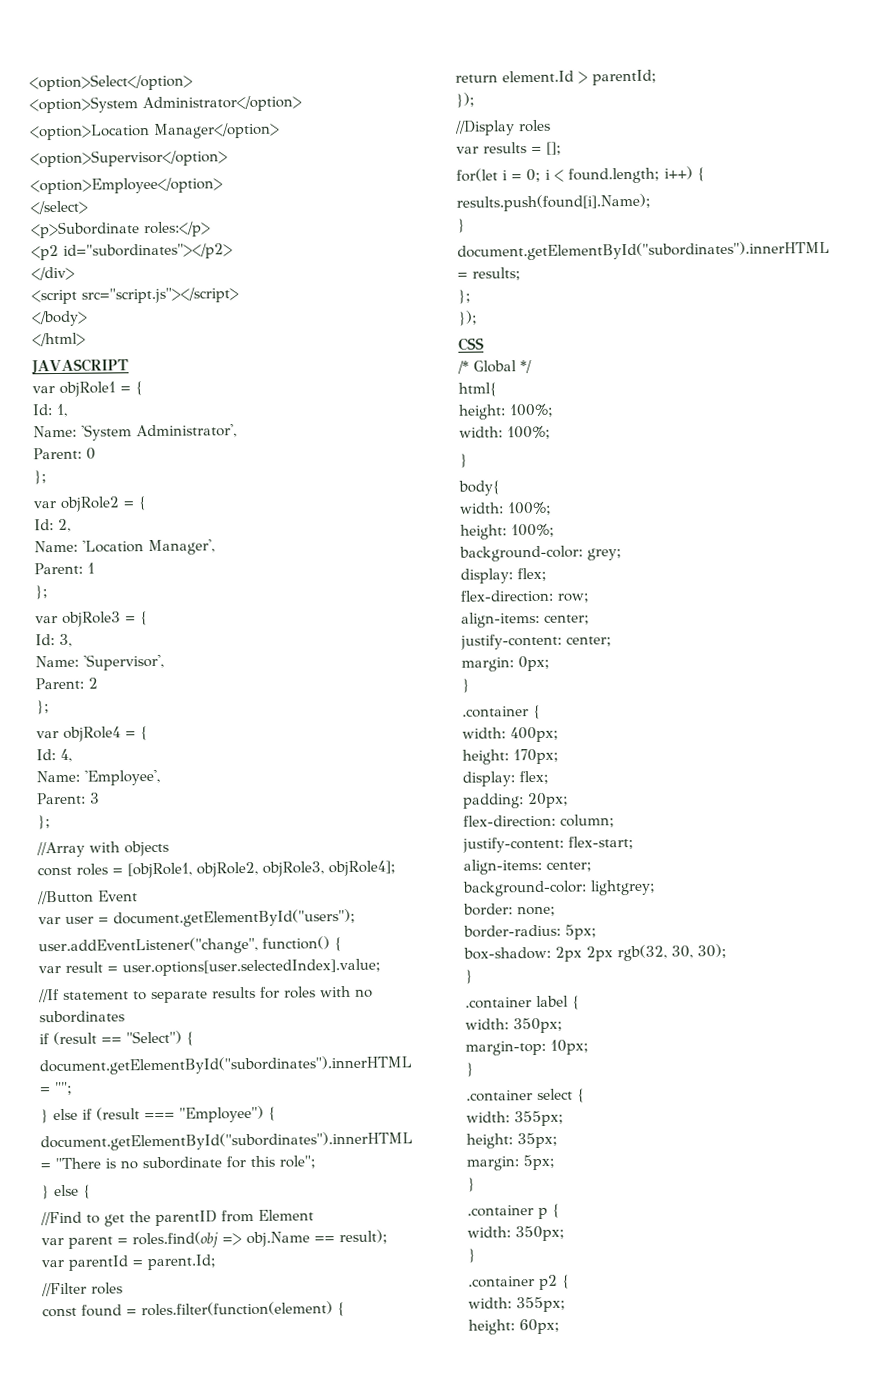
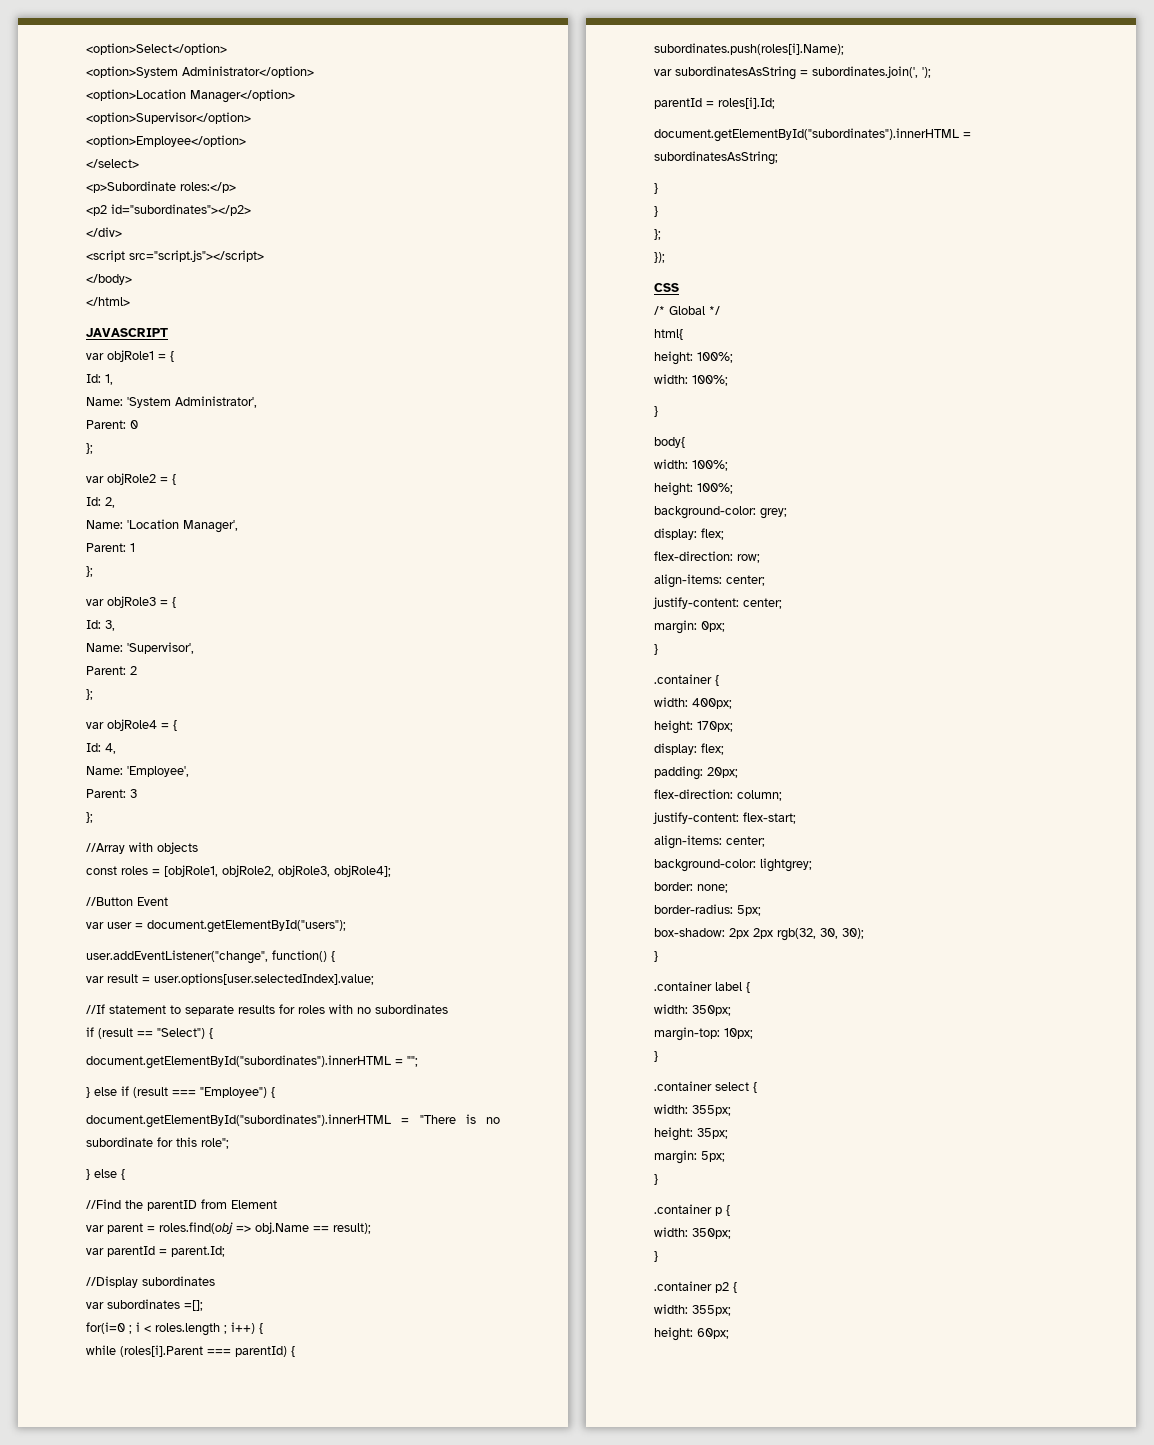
- //Find to get the parentID from Element
+ //Find the parentID from Element
- //Filter roles
- const found = roles.filter(function(element) {
- return element.Id > parentId;
- });
- //Display roles
- var results = [];
- for(let i = 0; i < found.length; i++) {
- results.push(found[i].Name);
+ //Display subordinates
+ var subordinates =[];
+ for(i=0 ; i < roles.length ; i++) {
+ while (roles[i].Parent === parentId) {
+ subordinates.push(roles[i].Name);
+ var subordinatesAsString = subordinates.join(', ');
+ parentId = roles[i].Id;
+ document.getElementById("subordinates").innerHTML = subordinatesAsString;
  }
- document.getElementById("subordinates").innerHTML = results;
+ }

